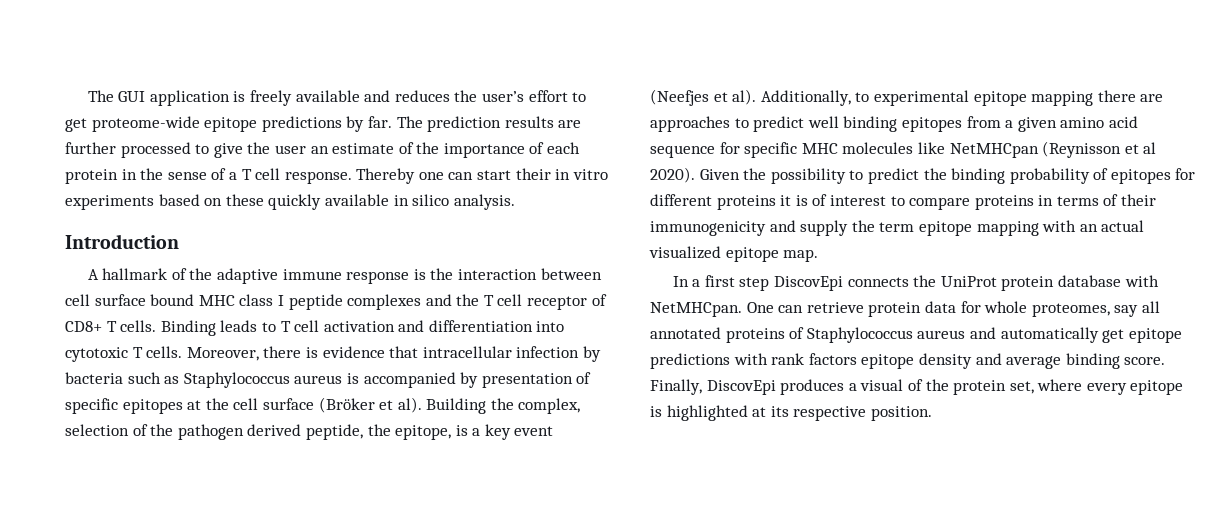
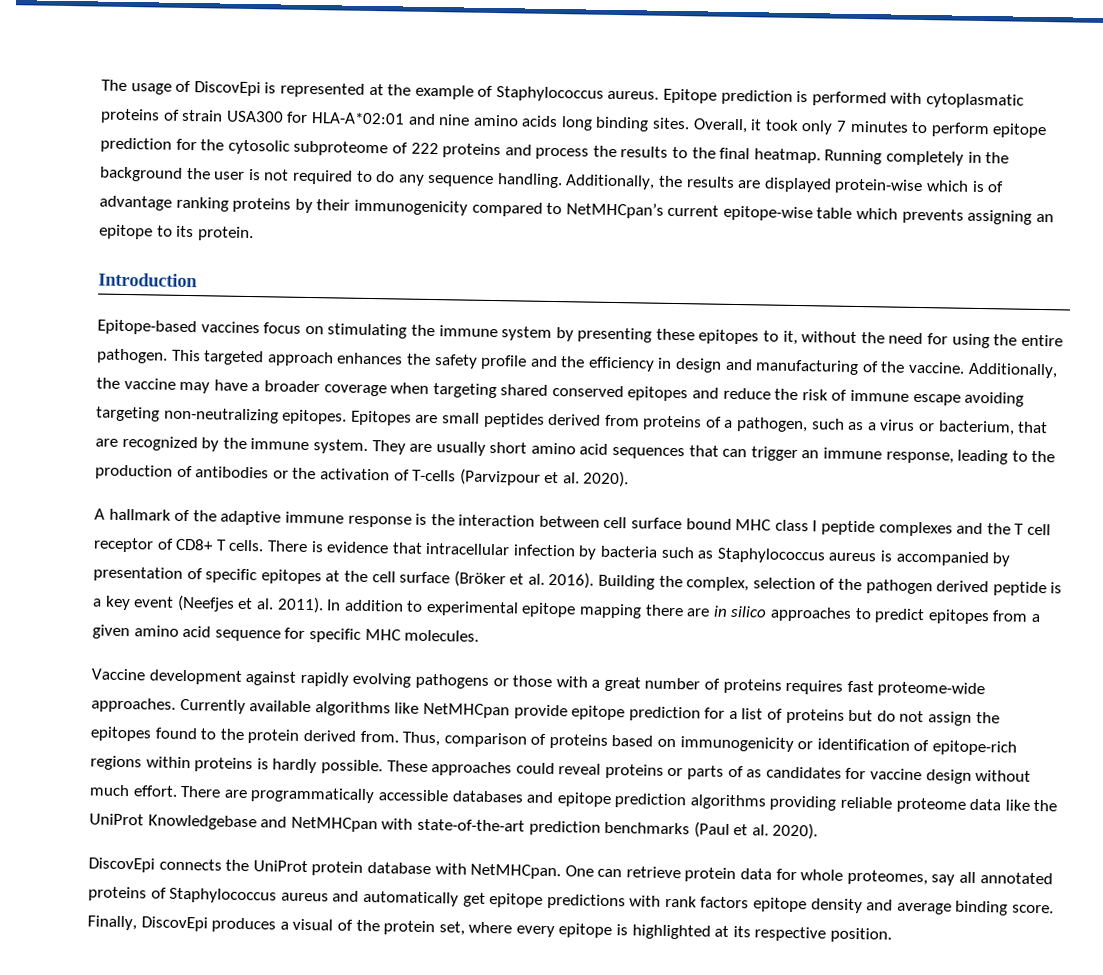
- The GUI application is freely available and reduces the user’s effort to get proteome-wide epitope predictions by far. The prediction results are further processed to give the user an estimate of the importance of each protein in the sense of a T cell response. Thereby one can start their in vitro experiments based on these quickly available in silico analysis.
+ The usage of DiscovEpi is represented at the example of Staphylococcus aureus. Epitope prediction is performed with cytoplasmatic proteins of strain USA300 for HLA-A*02:01 and nine amino acids long binding sites. Overall, it took only 7 minutes to perform epitope prediction for the cytosolic subproteome of 222 proteins and process the results to the final heatmap. Running completely in the background the user is not required to do any sequence handling. Additionally, the results are displayed protein-wise which is of advantage ranking proteins by their immunogenicity compared to NetMHCpan’s current epitope-wise table which prevents assigning an epitope to its protein.
  Introduction
+ Epitope-based vaccines focus on stimulating the immune system by presenting these epitopes to it, without the need for using the entire pathogen. This targeted approach enhances the safety profile and the efficiency in design and manufacturing of the vaccine. Additionally, the vaccine may have a broader coverage when targeting shared conserved epitopes and reduce the risk of immune escape avoiding targeting non-neutralizing epitopes. Epitopes are small peptides derived from proteins of a pathogen, such as a virus or bacterium, that are recognized by the immune system. They are usually short amino acid sequences that can trigger an immune response, leading to the production of antibodies or the activation of T-cells (Parvizpour et al. 2020).
- Binding leads to T cell activation and differentiation into cytotoxic T cells. Moreover, there is evidence that intracellular infection by bacteria such as Staphylococcus aureus is accompanied by presentation of specific epitopes at the cell surface (Bröker et al).
+ There is evidence that intracellular infection by bacteria such as Staphylococcus aureus is accompanied by presentation of specific epitopes at the cell surface (Bröker et al. 2016).
- Building the complex, selection of the pathogen derived peptide, the epitope, is a key event (Neefjes et al). Additionally, to experimental epitope mapping there are approaches to predict well binding epitopes from a given amino acid sequence for specific MHC molecules like NetMHCpan (Reynisson et al 2020). Given the possibility to predict the binding probability of epitopes for different proteins it is of interest to compare proteins in terms of their immunogenicity and supply the term epitope mapping with an actual visualized epitope map.
- In a first step DiscovEpi connects the UniProt protein database with NetMHCpan.
+ Building the complex, selection of the pathogen derived peptide is a key event (Neefjes et al. 2011). In addition to experimental epitope mapping there are in silico approaches to predict epitopes from a given amino acid sequence for specific MHC molecules.
+ Vaccine development against rapidly evolving pathogens or those with a great number of proteins requires fast proteome-wide approaches. Currently available algorithms like NetMHCpan provide epitope prediction for a list of proteins but do not assign the epitopes found to the protein derived from. Thus, comparison of proteins based on immunogenicity or identification of epitope-rich regions within proteins is hardly possible. These approaches could reveal proteins or parts of as candidates for vaccine design without much effort. There are programmatically accessible databases and epitope prediction algorithms providing reliable proteome data like the UniProt Knowledgebase and NetMHCpan with state-of-the-art prediction benchmarks (Paul et al. 2020).
+ DiscovEpi connects the UniProt protein database with NetMHCpan.

